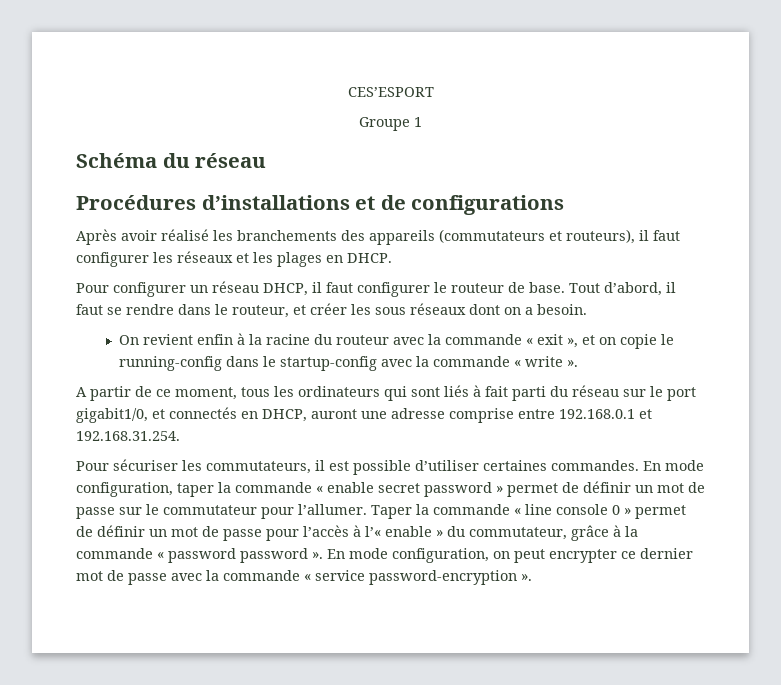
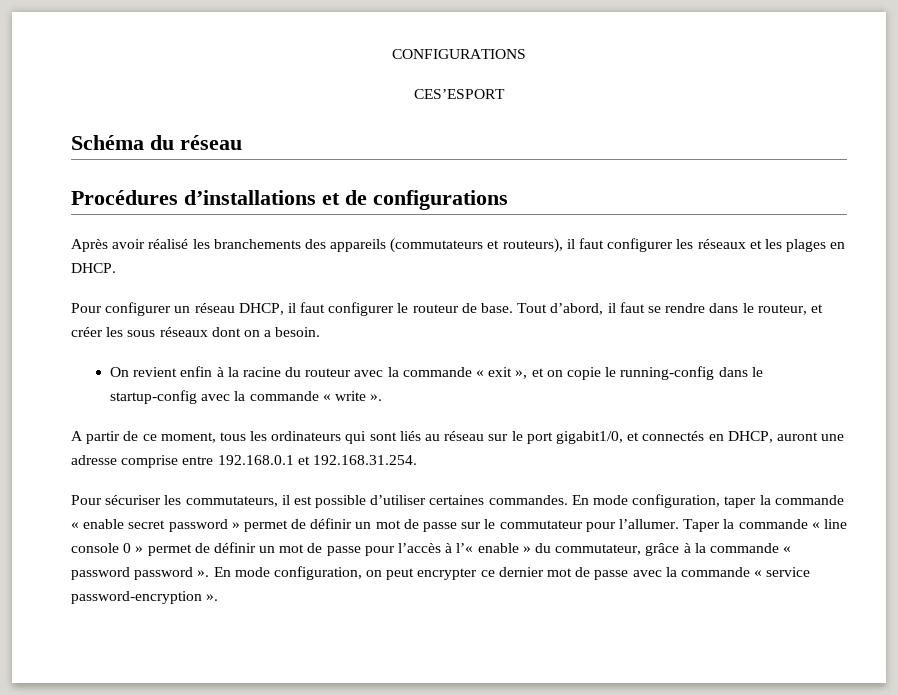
+ CONFIGURATIONS
- Groupe 1
- A partir de ce moment, tous les ordinateurs qui sont liés à fait parti du réseau sur le port gigabit1/0, et connectés en DHCP, auront une adresse comprise entre 192.168.0.1 et 192.168.31.254.
+ A partir de ce moment, tous les ordinateurs qui sont liés au réseau sur le port gigabit1/0, et connectés en DHCP, auront une adresse comprise entre 192.168.0.1 et 192.168.31.254.

